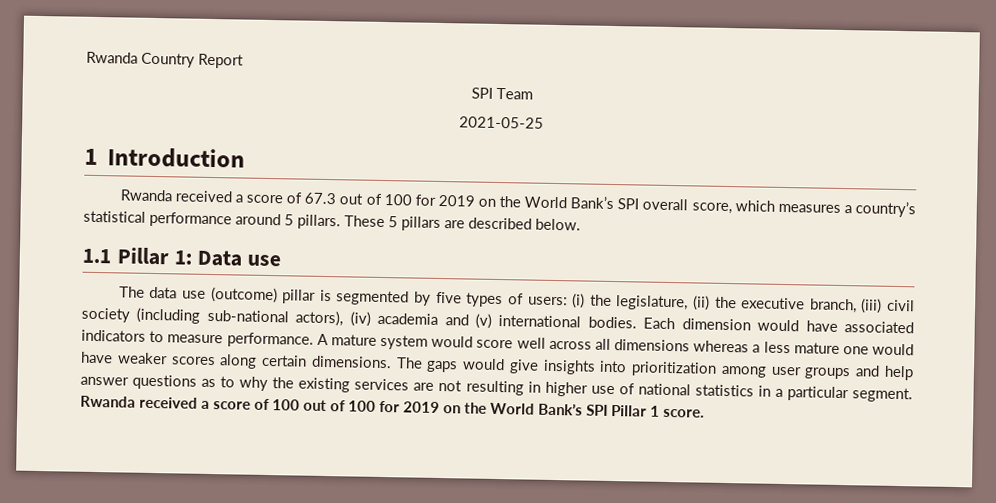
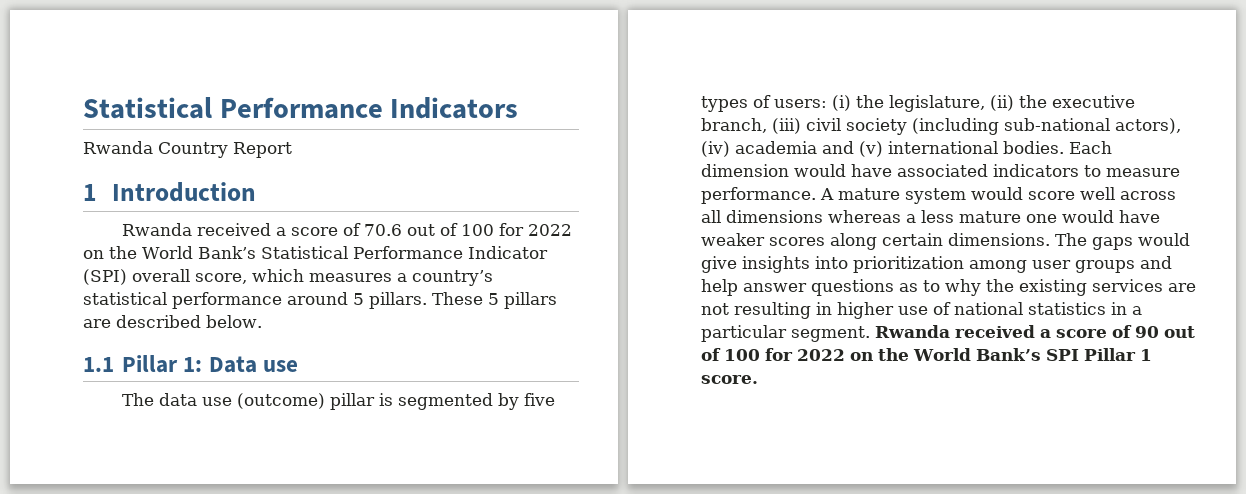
+ Statistical Performance Indicators
- SPI Team
- 2021-05-25
- Rwanda received a score of 67.3 out of 100 for 2019 on the World Bank’s SPI overall score, which measures a country’s statistical performance around 5 pillars.
+ Rwanda received a score of 70.6 out of 100 for 2022 on the World Bank’s Statistical Performance Indicator (SPI) overall score, which measures a country’s statistical performance around 5 pillars.
- Rwanda received a score of 100 out of 100 for 2019 on the World Bank’s SPI Pillar 1 score.
+ Rwanda received a score of 90 out of 100 for 2022 on the World Bank’s SPI Pillar 1 score.

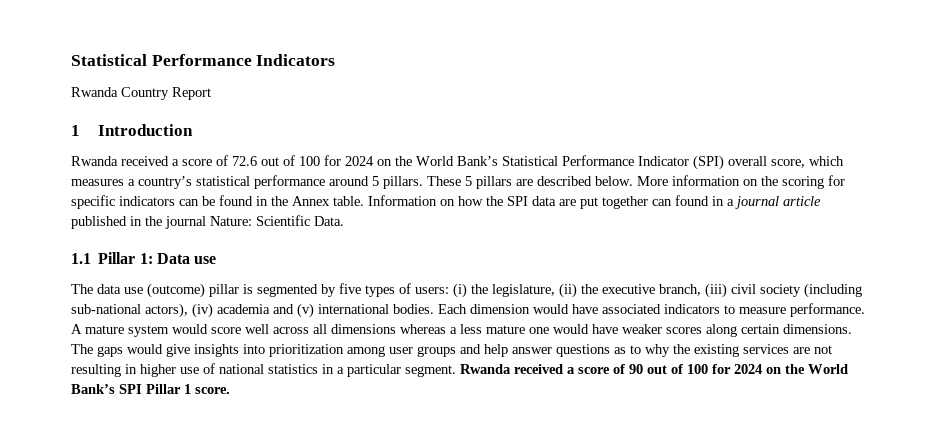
- Rwanda received a score of 70.6 out of 100 for 2022 on the World Bank’s Statistical Performance Indicator (SPI) overall score, which measures a country’s statistical performance around 5 pillars.
+ Rwanda received a score of 72.6 out of 100 for 2024 on the World Bank’s Statistical Performance Indicator (SPI) overall score, which measures a country’s statistical performance around 5 pillars.
+ More information on the scoring for specific indicators can be found in the Annex table. Information on how the SPI data are put together can found in a journal article published in the journal Nature: Scientific Data.
- Rwanda received a score of 90 out of 100 for 2022 on the World Bank’s SPI Pillar 1 score.
+ Rwanda received a score of 90 out of 100 for 2024 on the World Bank’s SPI Pillar 1 score.

